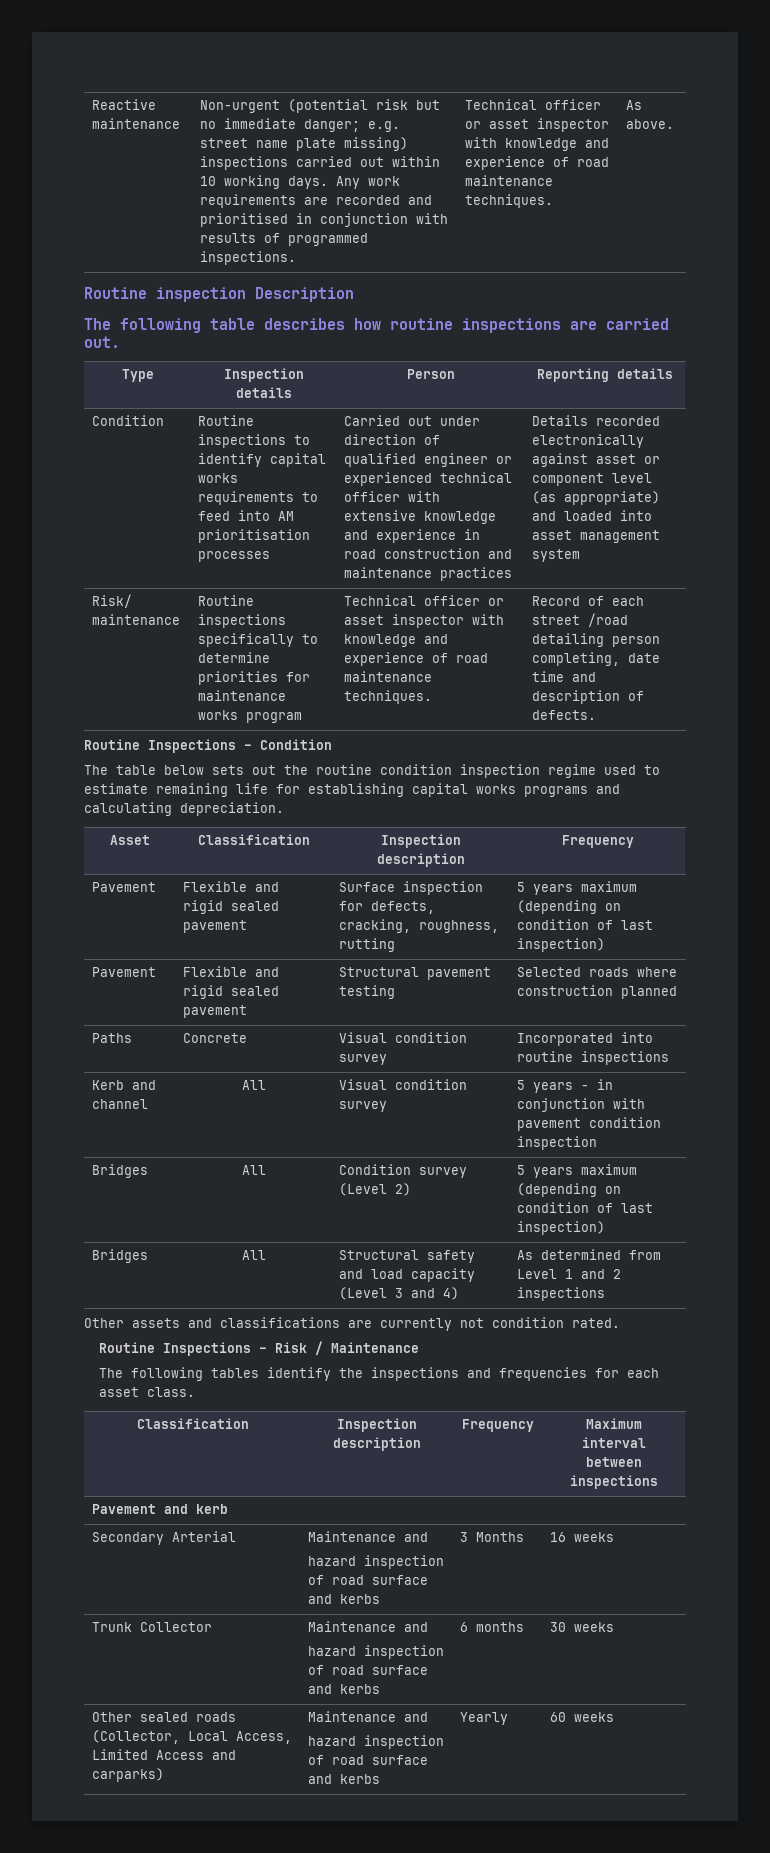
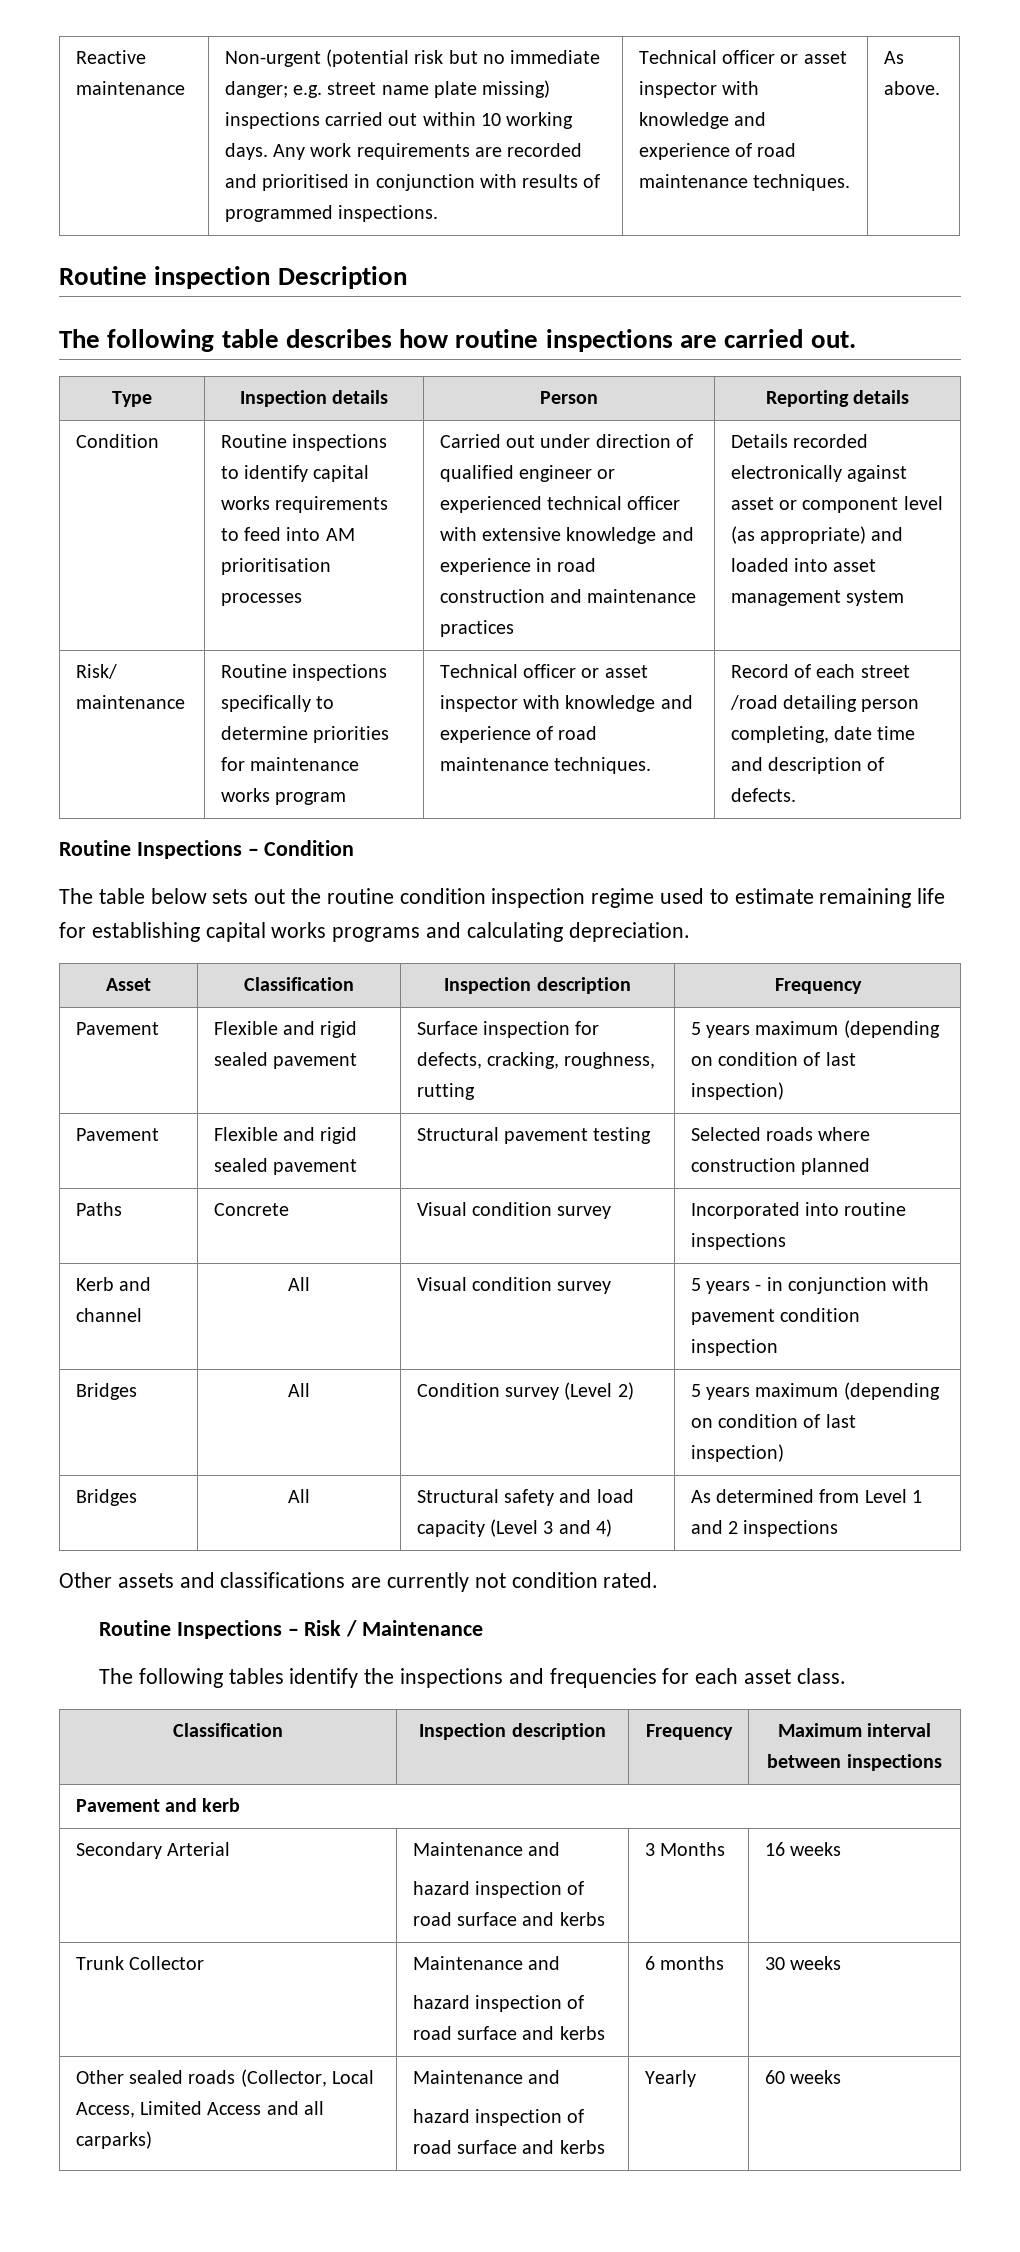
- Other sealed roads (Collector, Local Access, Limited Access and carparks) | Maintenance and
+ Other sealed roads (Collector, Local Access, Limited Access and all carparks) | Maintenance and

